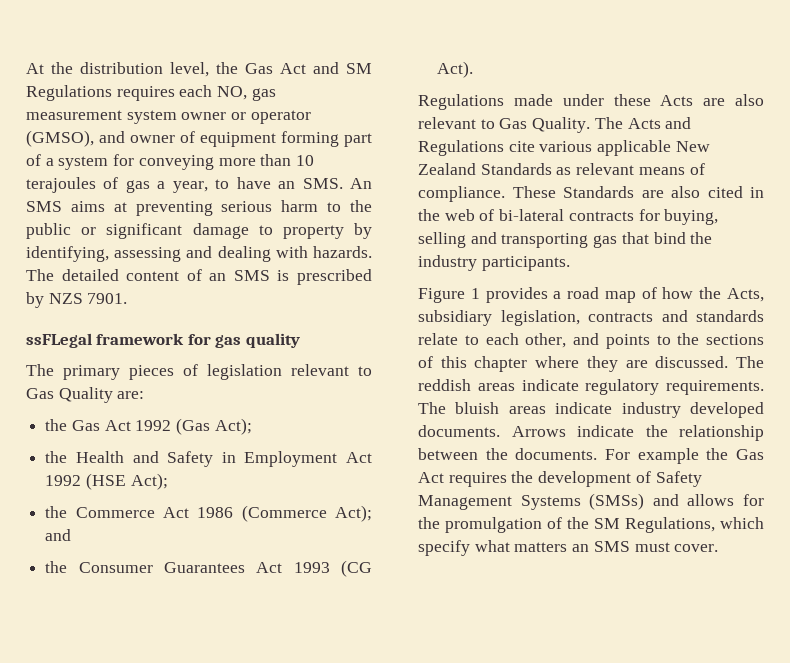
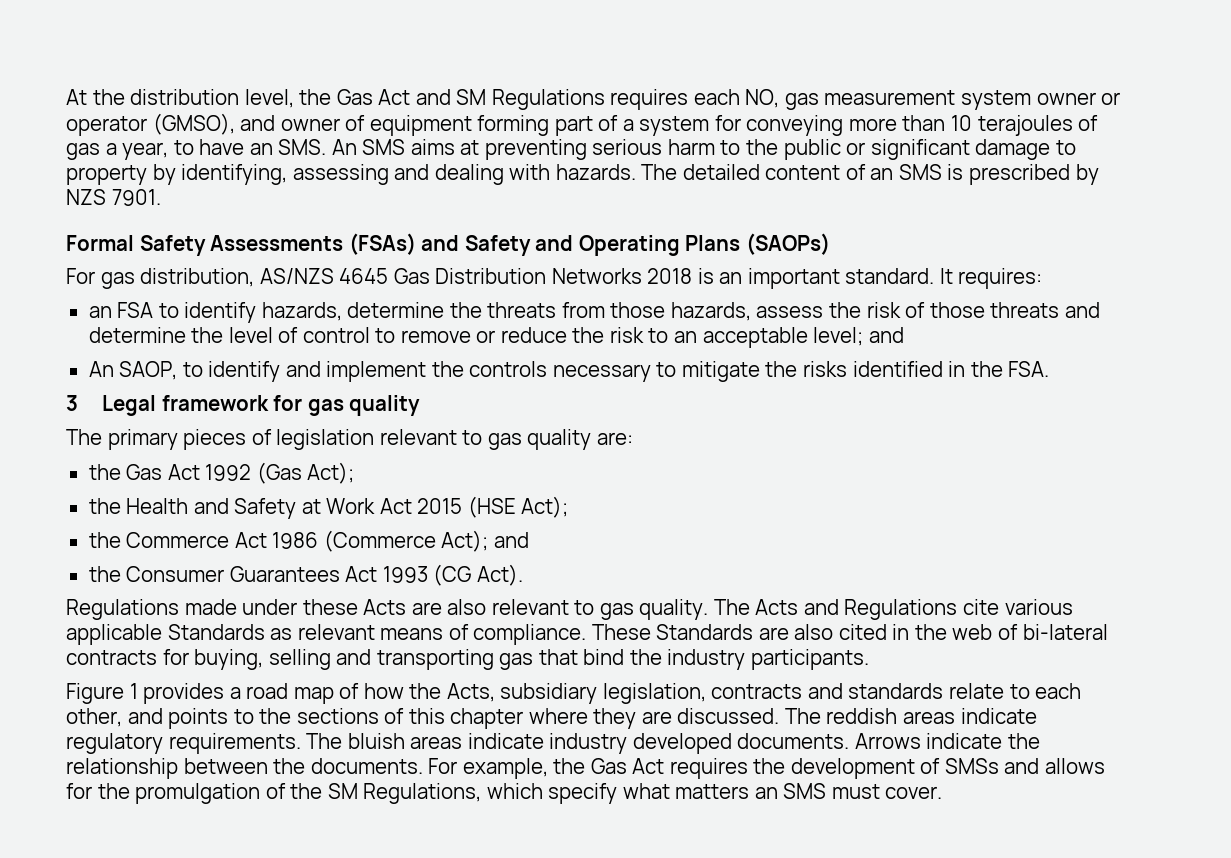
- ssFLegal framework for gas quality
+ Formal Safety Assessments (FSAs) and Safety and Operating Plans (SAOPs)
+ For gas distribution, AS/NZS 4645 Gas Distribution Networks 2018 is an important standard. It requires:
+ an FSA to identify hazards, determine the threats from those hazards, assess the risk of those threats and determine the level of control to remove or reduce the risk to an acceptable level; and
+ An SAOP, to identify and implement the controls necessary to mitigate the risks identified in the FSA.
+ 3 Legal framework for gas quality
- The primary pieces of legislation relevant to Gas Quality are:
+ The primary pieces of legislation relevant to gas quality are:
- the Health and Safety in Employment Act 1992 (HSE Act);
+ the Health and Safety at Work Act 2015 (HSE Act);
- Regulations made under these Acts are also relevant to Gas Quality.
+ Regulations made under these Acts are also relevant to gas quality.
- The Acts and Regulations cite various applicable New Zealand Standards as relevant means of compliance.
+ The Acts and Regulations cite various applicable Standards as relevant means of compliance.
- For example the Gas Act requires the development of Safety Management Systems (SMSs) and allows for the promulgation of the SM Regulations, which specify what matters an SMS must cover.
+ For example, the Gas Act requires the development of SMSs and allows for the promulgation of the SM Regulations, which specify what matters an SMS must cover.

